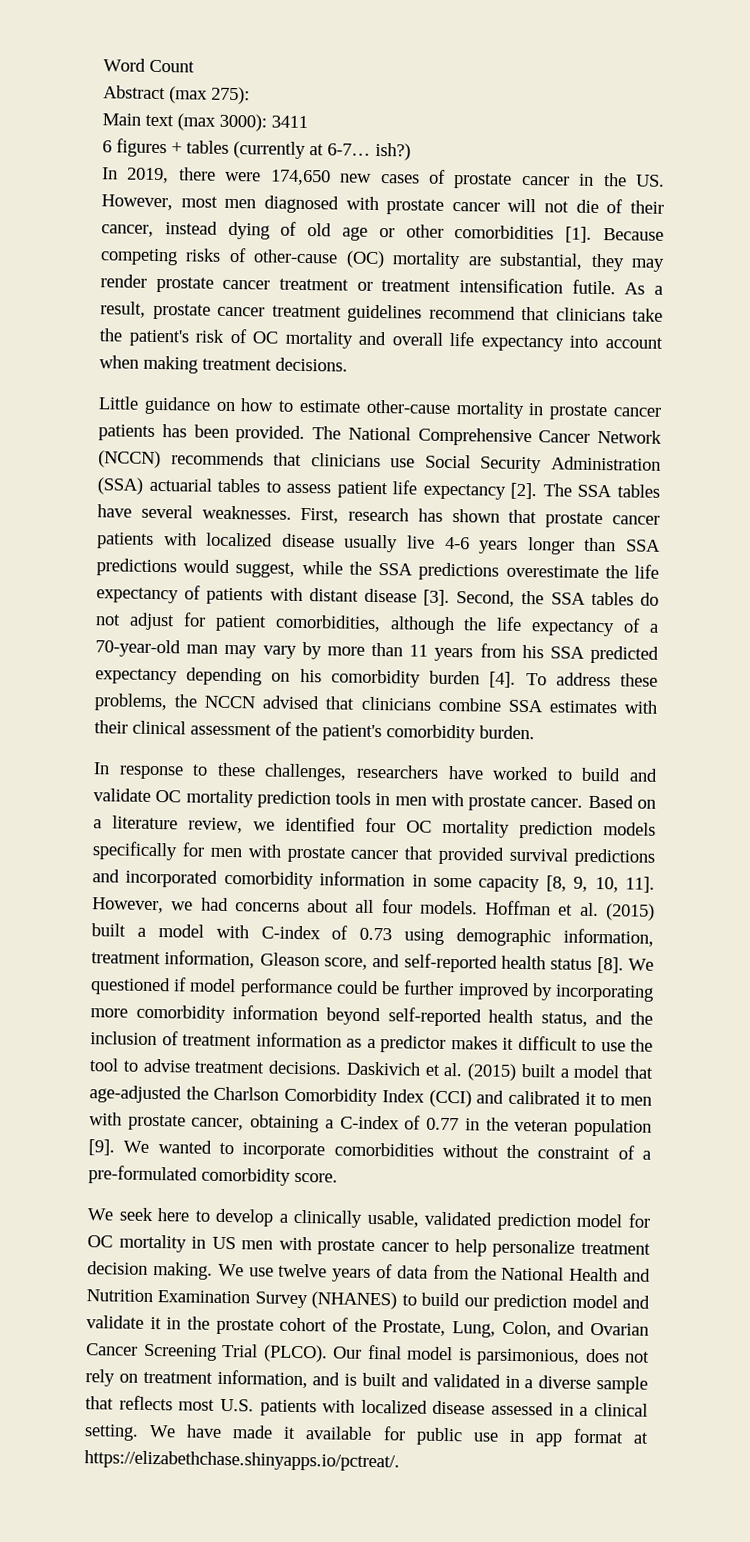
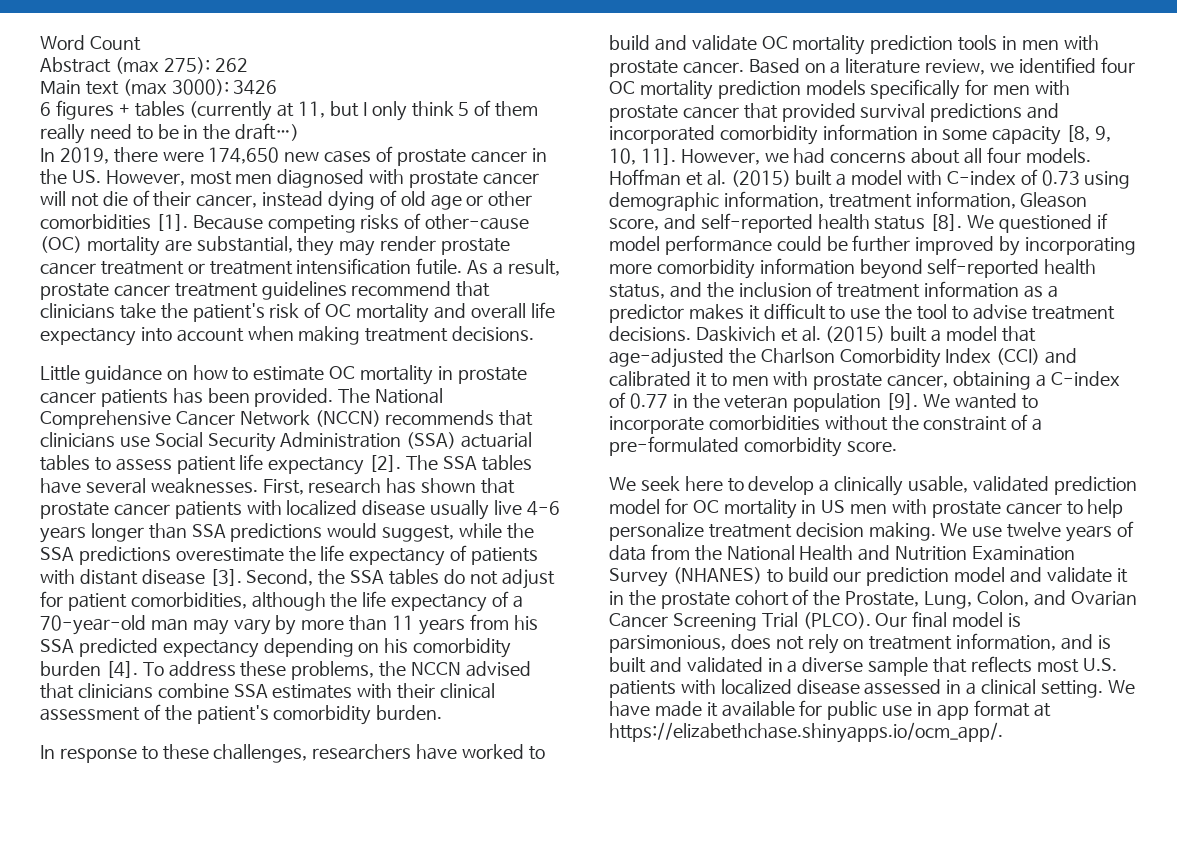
- Abstract (max 275):
+ Abstract (max 275): 262
- Main text (max 3000): 3411
+ Main text (max 3000): 3426
- 6 figures + tables (currently at 6-7… ish?)
+ 6 figures + tables (currently at 11, but I only think 5 of them really need to be in the draft…)
- Little guidance on how to estimate other-cause mortality in prostate cancer patients has been provided.
+ Little guidance on how to estimate OC mortality in prostate cancer patients has been provided.
- We have made it available for public use in app format at https://elizabethchase.shinyapps.io/pctreat/.
+ We have made it available for public use in app format at https://elizabethchase.shinyapps.io/ocm_app/.

